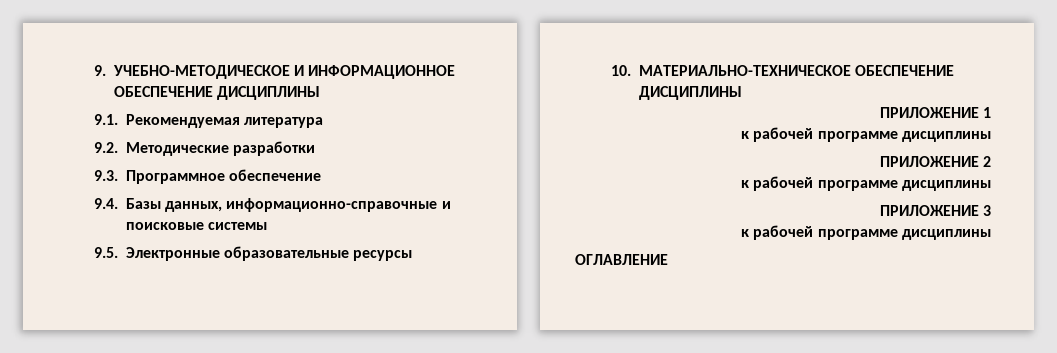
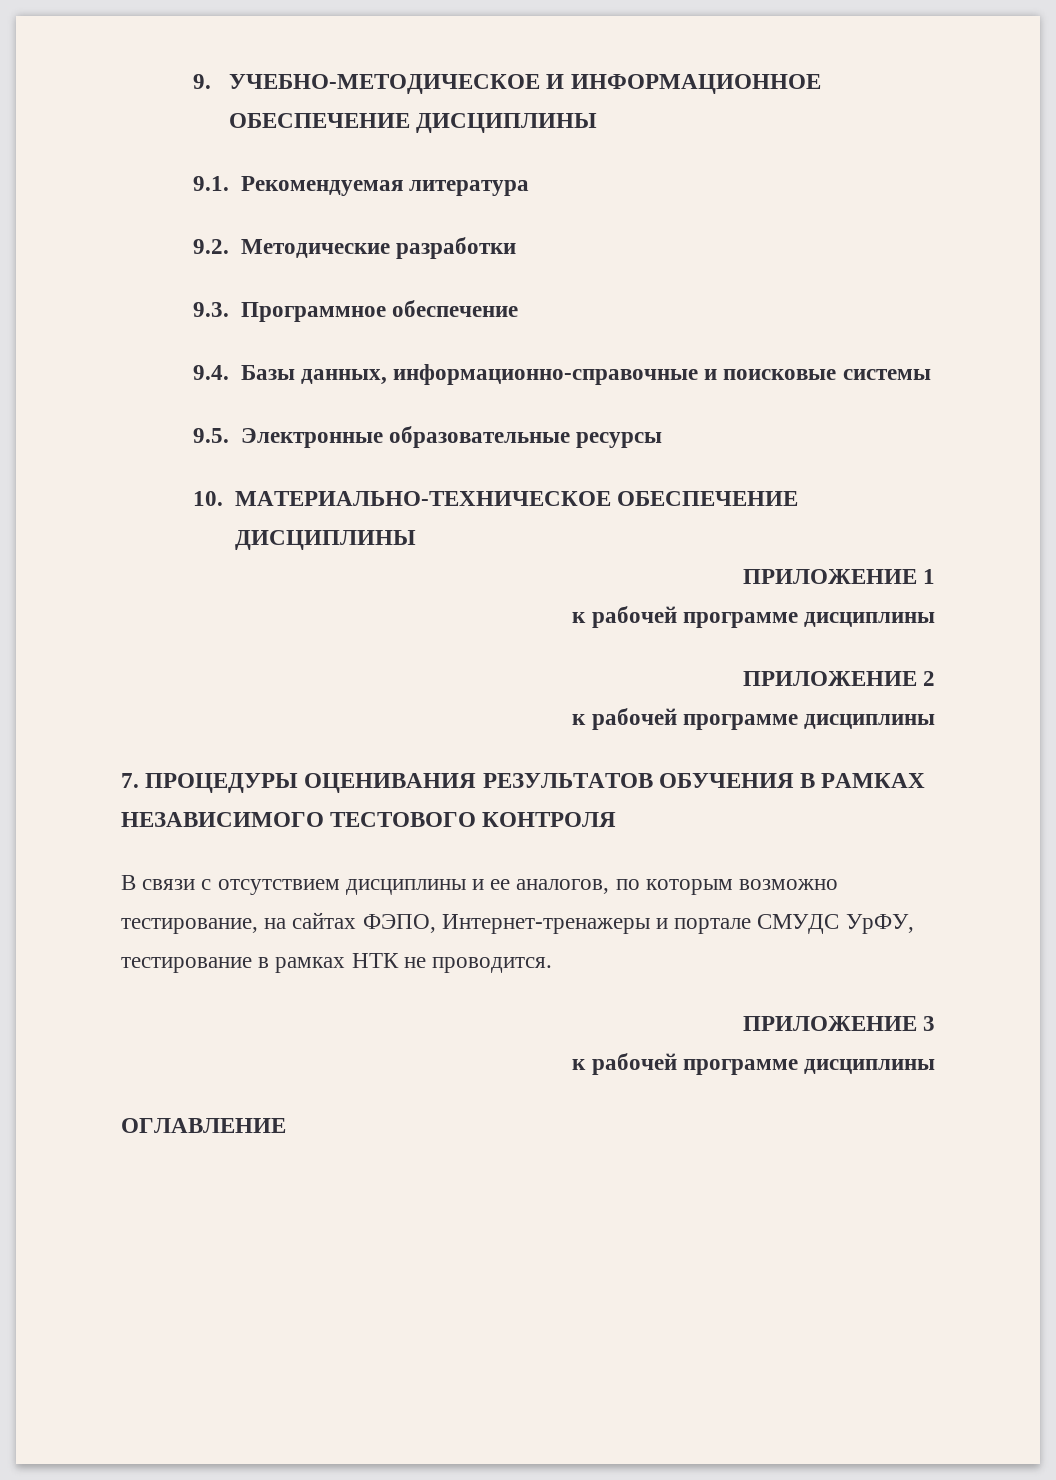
+ 7. ПРОЦЕДУРЫ ОЦЕНИВАНИЯ РЕЗУЛЬТАТОВ ОБУЧЕНИЯ В РАМКАХ НЕЗАВИСИМОГО ТЕСТОВОГО КОНТРОЛЯ
+ В связи с отсутствием дисциплины и ее аналогов, по которым возможно тестирование, на сайтах ФЭПО, Интернет-тренажеры и портале СМУДС УрФУ, тестирование в рамках НТК не проводится.

